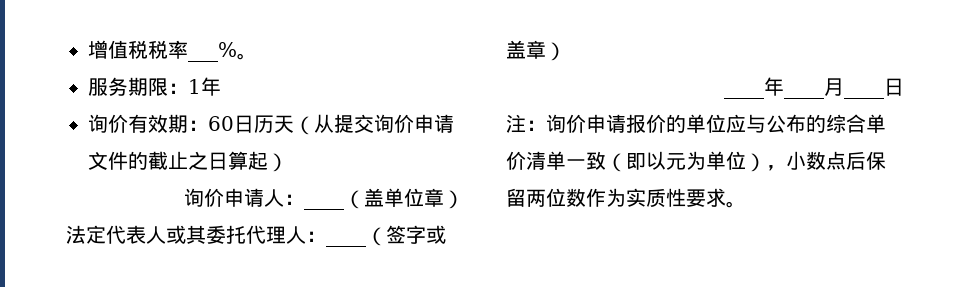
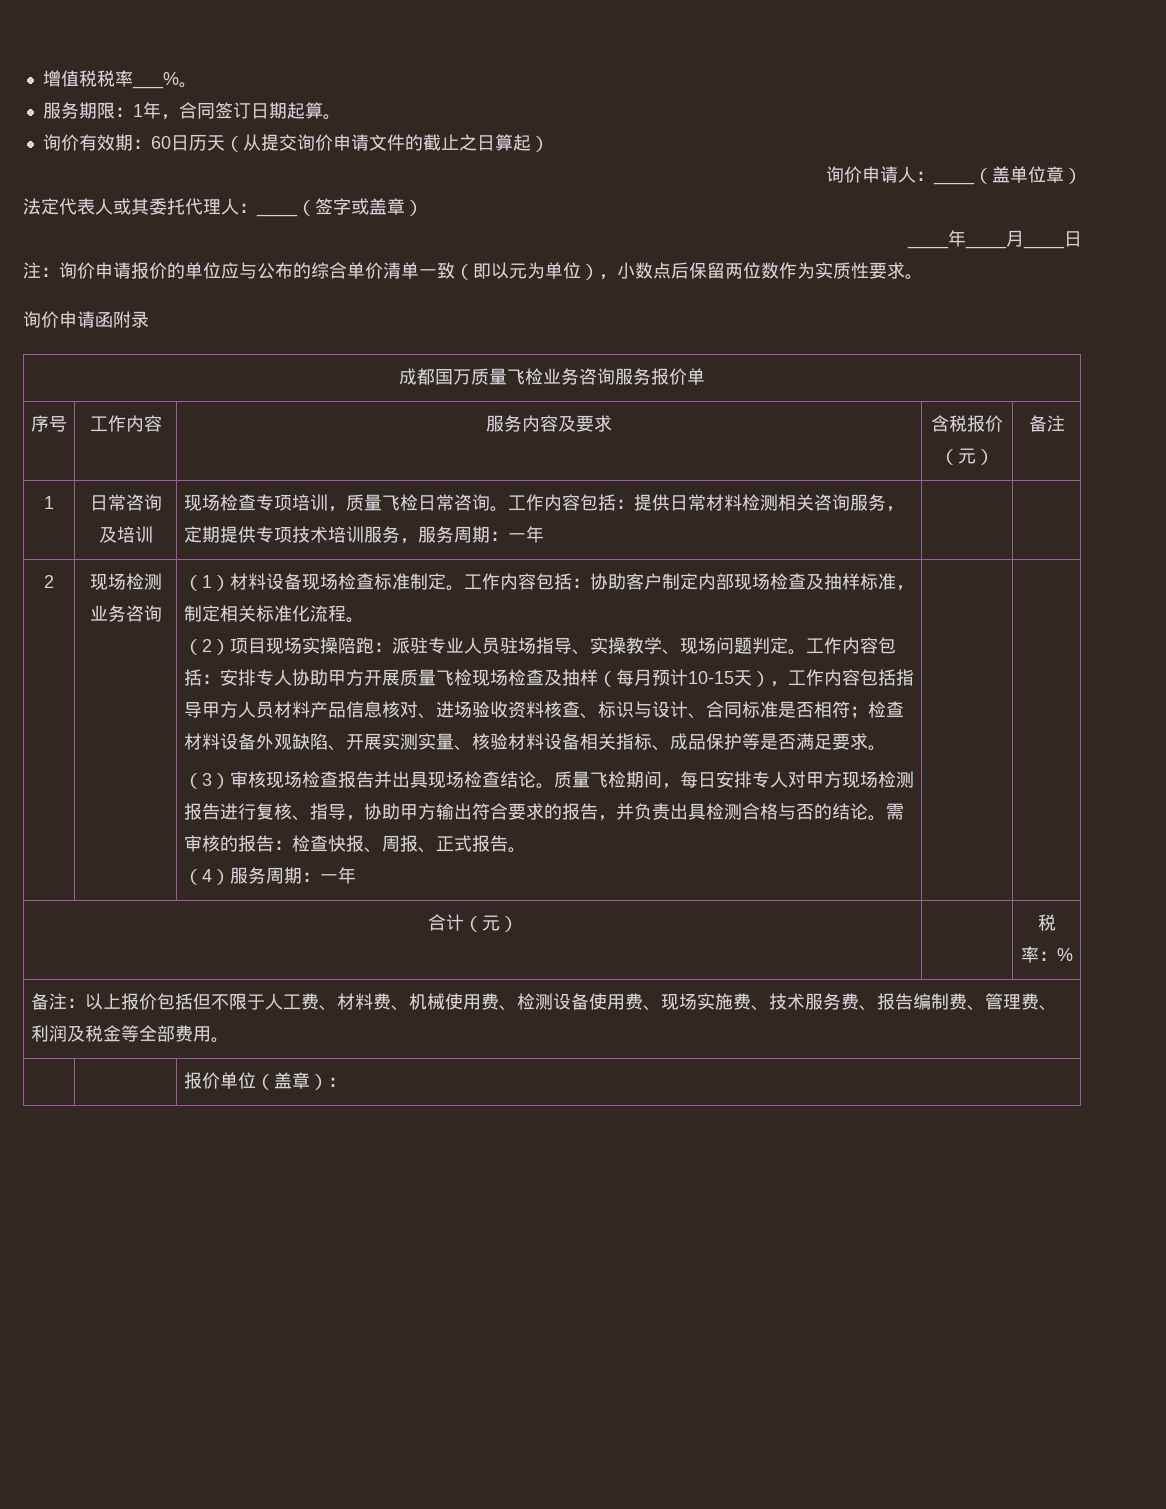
- 服务期限：1年
+ 服务期限：1年，合同签订日期起算。
+ 询价申请函附录
+ 成都国万质量飞检业务咨询服务报价单
+ 序号 | 工作内容 | 服务内容及要求 | 含税报价（元） | 备注
+ 1 | 日常咨询及培训 | 现场检查专项培训，质量飞检日常咨询。工作内容包括：提供日常材料检测相关咨询服务，定期提供专项技术培训服务，服务周期：一年 | |
+ 2 | 现场检测业务咨询 | （1）材料设备现场检查标准制定。工作内容包括：协助客户制定内部现场检查及抽样标准，制定相关标准化流程。
+ （2）项目现场实操陪跑：派驻专业人员驻场指导、实操教学、现场问题判定。工作内容包括：安排专人协助甲方开展质量飞检现场检查及抽样（每月预计10-15天），工作内容包括指导甲方人员材料产品信息核对、进场验收资料核查、标识与设计、合同标准是否相符；检查材料设备外观缺陷、开展实测实量、核验材料设备相关指标、成品保护等是否满足要求。
+ （3）审核现场检查报告并出具现场检查结论。质量飞检期间，每日安排专人对甲方现场检测报告进行复核、指导，协助甲方输出符合要求的报告，并负责出具检测合格与否的结论。需审核的报告：检查快报、周报、正式报告。
+ （4）服务周期：一年 | |
+ 合计（元） | | 税率：%
+ 备注：以上报价包括但不限于人工费、材料费、机械使用费、检测设备使用费、现场实施费、技术服务费、报告编制费、管理费、利润及税金等全部费用。
+ | | 报价单位（盖章）：

